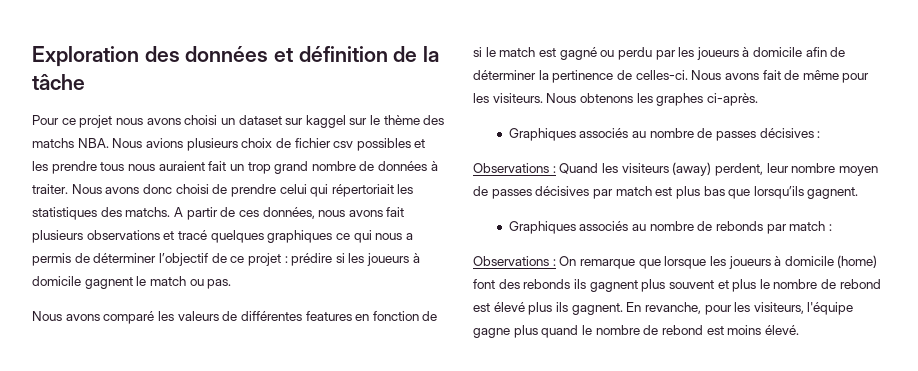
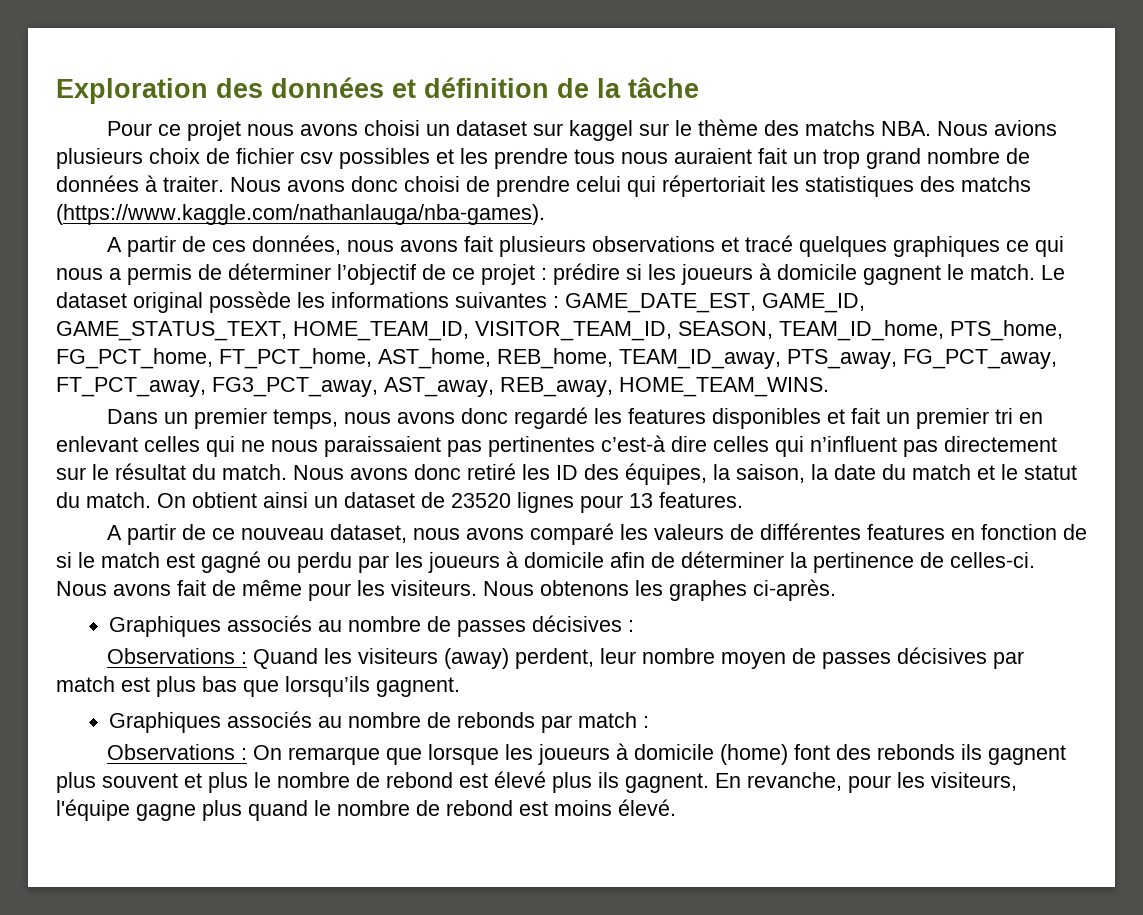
- Nous avons donc choisi de prendre celui qui répertoriait les statistiques des matchs. A partir de ces données, nous avons fait plusieurs observations et tracé quelques graphiques ce qui nous a permis de déterminer l’objectif de ce projet :
+ Nous avons donc choisi de prendre celui qui répertoriait les statistiques des matchs (https://www.kaggle.com/nathanlauga/nba-games).
+ A partir de ces données, nous avons fait plusieurs observations et tracé quelques graphiques ce qui nous a permis de déterminer l’objectif de ce projet :
- prédire si les joueurs à domicile gagnent le match ou pas.
- Nous avons comparé les valeurs de différentes features en fonction de si le match est gagné ou perdu par les joueurs à domicile afin de déterminer la pertinence de celles-ci.
+ prédire si les joueurs à domicile gagnent le match. Le dataset original possède les informations suivantes : GAME_DATE_EST, GAME_ID, GAME_STATUS_TEXT, HOME_TEAM_ID, VISITOR_TEAM_ID, SEASON, TEAM_ID_home, PTS_home, FG_PCT_home, FT_PCT_home, AST_home, REB_home, TEAM_ID_away, PTS_away, FG_PCT_away, FT_PCT_away, FG3_PCT_away, AST_away, REB_away, HOME_TEAM_WINS.
+ Dans un premier temps, nous avons donc regardé les features disponibles et fait un premier tri en enlevant celles qui ne nous paraissaient pas pertinentes c’est-à dire celles qui n’influent pas directement sur le résultat du match. Nous avons donc retiré les ID des équipes, la saison, la date du match et le statut du match. On obtient ainsi un dataset de 23520 lignes pour 13 features.
+ A partir de ce nouveau dataset, nous avons comparé les valeurs de différentes features en fonction de si le match est gagné ou perdu par les joueurs à domicile afin de déterminer la pertinence de celles-ci.

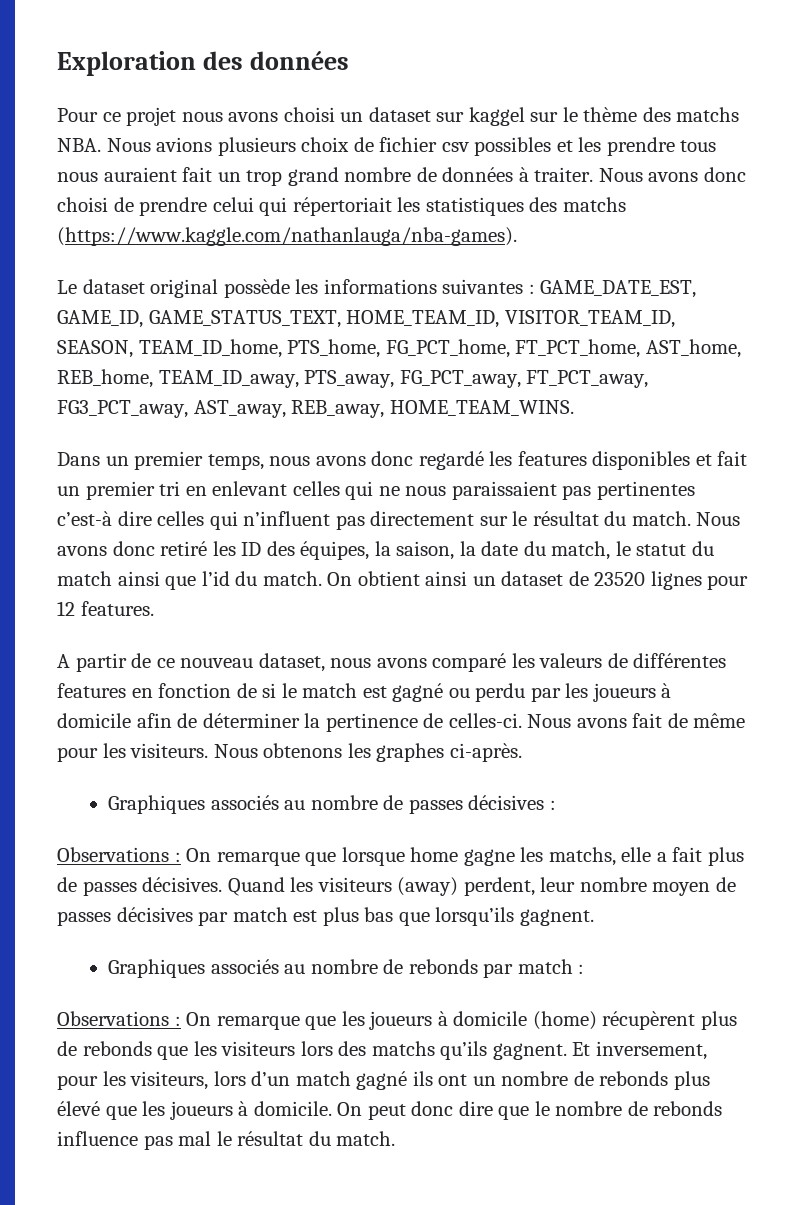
- Exploration des données et définition de la tâche
+ Exploration des données
- A partir de ces données, nous avons fait plusieurs observations et tracé quelques graphiques ce qui nous a permis de déterminer l’objectif de ce projet : prédire si les joueurs à domicile gagnent le match.
- Nous avons donc retiré les ID des équipes, la saison, la date du match et le statut du match.
+ Nous avons donc retiré les ID des équipes, la saison, la date du match, le statut du match ainsi que l’id du match.
- On obtient ainsi un dataset de 23520 lignes pour 13 features.
+ On obtient ainsi un dataset de 23520 lignes pour 12 features.
- Observations : Quand les visiteurs (away) perdent, leur nombre moyen de passes décisives par match est plus bas que lorsqu’ils gagnent.
+ Observations : On remarque que lorsque home gagne les matchs, elle a fait plus de passes décisives. Quand les visiteurs (away) perdent, leur nombre moyen de passes décisives par match est plus bas que lorsqu’ils gagnent.
- Observations : On remarque que lorsque les joueurs à domicile (home) font des rebonds ils gagnent plus souvent et plus le nombre de rebond est élevé plus ils gagnent. En revanche, pour les visiteurs, l'équipe gagne plus quand le nombre de rebond est moins élevé.
+ Observations : On remarque que les joueurs à domicile (home) récupèrent plus de rebonds que les visiteurs lors des matchs qu’ils gagnent. Et inversement, pour les visiteurs, lors d’un match gagné ils ont un nombre de rebonds plus élevé que les joueurs à domicile. On peut donc dire que le nombre de rebonds influence pas mal le résultat du match.

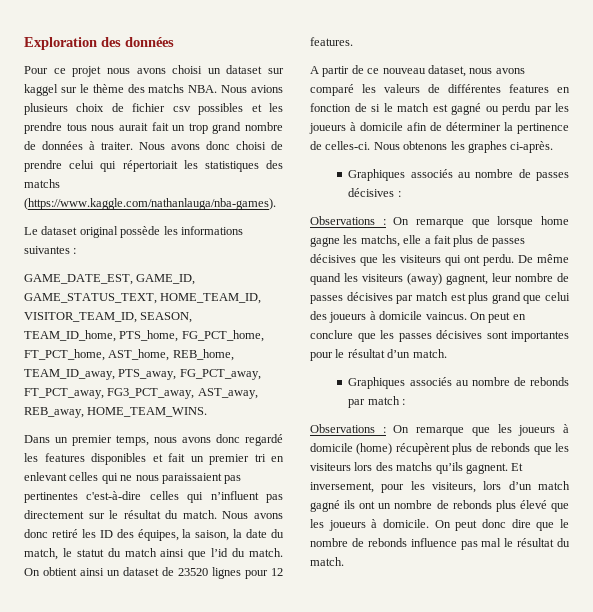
- Pour ce projet nous avons choisi un dataset sur kaggel sur le thème des matchs NBA. Nous avions plusieurs choix de fichier csv possibles et les prendre tous nous auraient fait un trop grand nombre de données à traiter.
+ Pour ce projet nous avons choisi un dataset sur kaggel sur le thème des matchs NBA. Nous avions plusieurs choix de fichier csv possibles et les prendre tous nous aurait fait un trop grand nombre de données à traiter.
- Le dataset original possède les informations suivantes : GAME_DATE_EST, GAME_ID, GAME_STATUS_TEXT, HOME_TEAM_ID, VISITOR_TEAM_ID, SEASON, TEAM_ID_home, PTS_home, FG_PCT_home, FT_PCT_home, AST_home, REB_home, TEAM_ID_away, PTS_away, FG_PCT_away, FT_PCT_away, FG3_PCT_away, AST_away, REB_away, HOME_TEAM_WINS.
+ Le dataset original possède les informations suivantes :
+ GAME_DATE_EST, GAME_ID, GAME_STATUS_TEXT, HOME_TEAM_ID, VISITOR_TEAM_ID, SEASON, TEAM_ID_home, PTS_home, FG_PCT_home, FT_PCT_home, AST_home, REB_home, TEAM_ID_away, PTS_away, FG_PCT_away, FT_PCT_away, FG3_PCT_away, AST_away, REB_away, HOME_TEAM_WINS.
- Dans un premier temps, nous avons donc regardé les features disponibles et fait un premier tri en enlevant celles qui ne nous paraissaient pas pertinentes c’est-à dire celles qui n’influent pas directement sur le résultat du match.
+ Dans un premier temps, nous avons donc regardé les features disponibles et fait un premier tri en enlevant celles qui ne nous paraissaient pas pertinentes c'est-à-dire celles qui n’influent pas directement sur le résultat du match.
- Nous avons fait de même pour les visiteurs. Nous obtenons les graphes ci-après.
+ Nous obtenons les graphes ci-après.
- Observations : On remarque que lorsque home gagne les matchs, elle a fait plus de passes décisives. Quand les visiteurs (away) perdent, leur nombre moyen de passes décisives par match est plus bas que lorsqu’ils gagnent.
+ Observations : On remarque que lorsque home gagne les matchs, elle a fait plus de passes décisives que les visiteurs qui ont perdu. De même quand les visiteurs (away) gagnent, leur nombre de passes décisives par match est plus grand que celui des joueurs à domicile vaincus. On peut en conclure que les passes décisives sont importantes pour le résultat d’un match.

